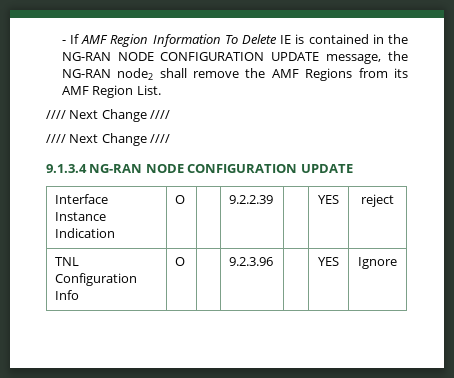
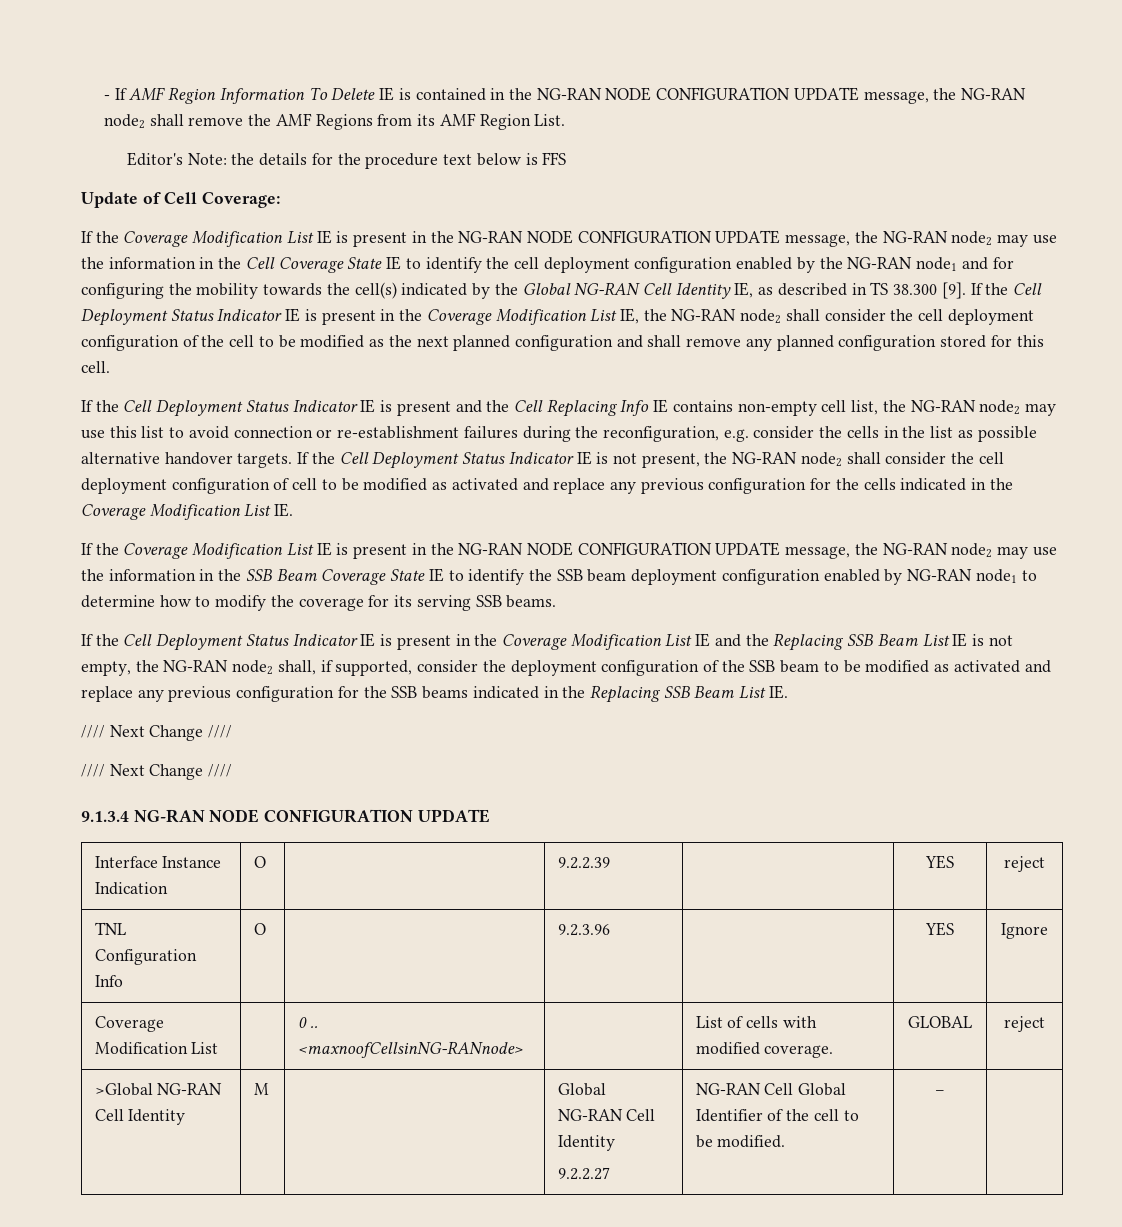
+ Editor's Note: the details for the procedure text below is FFS
+ Update of Cell Coverage:
+ If the Coverage Modification List IE is present in the NG-RAN NODE CONFIGURATION UPDATE message, the NG-RAN node2 may use the information in the Cell Coverage State IE to identify the cell deployment configuration enabled by the NG-RAN node1 and for configuring the mobility towards the cell(s) indicated by the Global NG-RAN Cell Identity IE, as described in TS 38.300 [9]. If the Cell Deployment Status Indicator IE is present in the Coverage Modification List IE, the NG-RAN node2 shall consider the cell deployment configuration of the cell to be modified as the next planned configuration and shall remove any planned configuration stored for this cell.
+ If the Cell Deployment Status Indicator IE is present and the Cell Replacing Info IE contains non-empty cell list, the NG-RAN node2 may use this list to avoid connection or re-establishment failures during the reconfiguration, e.g. consider the cells in the list as possible alternative handover targets. If the Cell Deployment Status Indicator IE is not present, the NG-RAN node2 shall consider the cell deployment configuration of cell to be modified as activated and replace any previous configuration for the cells indicated in the Coverage Modification List IE.
+ If the Coverage Modification List IE is present in the NG-RAN NODE CONFIGURATION UPDATE message, the NG-RAN node2 may use the information in the SSB Beam Coverage State IE to identify the SSB beam deployment configuration enabled by NG-RAN node1 to determine how to modify the coverage for its serving SSB beams.
+ If the Cell Deployment Status Indicator IE is present in the Coverage Modification List IE and the Replacing SSB Beam List IE is not empty, the NG-RAN node2 shall, if supported, consider the deployment configuration of the SSB beam to be modified as activated and replace any previous configuration for the SSB beams indicated in the Replacing SSB Beam List IE.
+ Coverage Modification List | | 0 .. <maxnoofCellsinNG-RANnode> | | List of cells with modified coverage. | GLOBAL | reject
+ >Global NG-RAN Cell Identity | M | | Global NG-RAN Cell Identity
+ 9.2.2.27 | NG-RAN Cell Global Identifier of the cell to be modified. | – |

